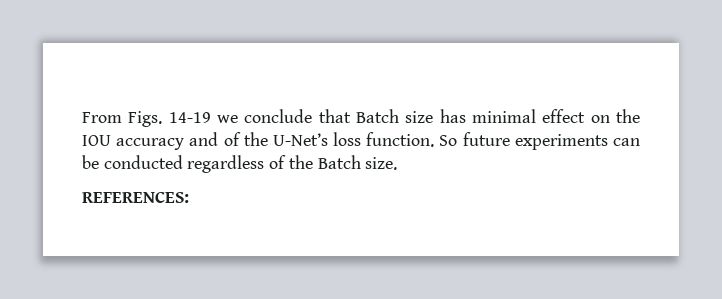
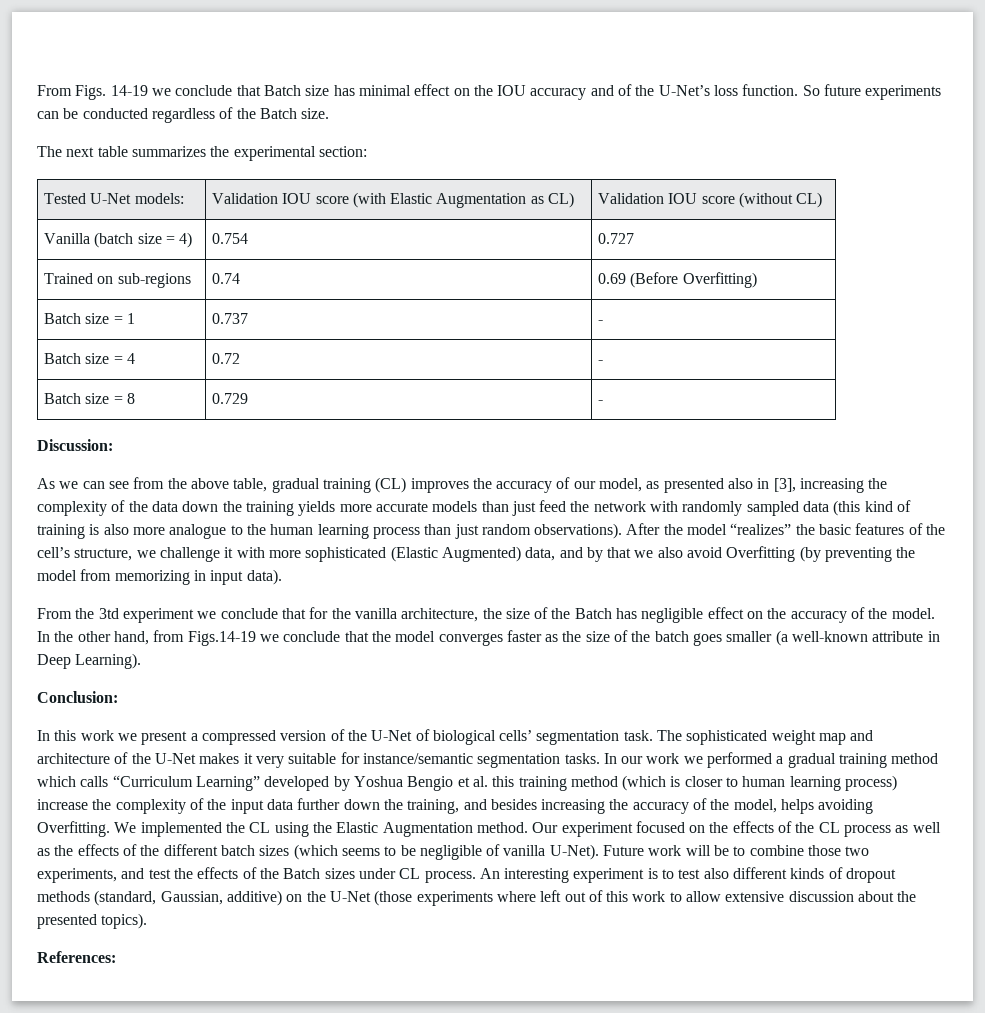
- REFERENCES:
+ The next table summarizes the experimental section:
+ Tested U-Net models: | Validation IOU score (with Elastic Augmentation as CL) | Validation IOU score (without CL)
+ Vanilla (batch size = 4) | 0.754 | 0.727
+ Trained on sub-regions | 0.74 | 0.69 (Before Overfitting)
+ Batch size = 1 | 0.737 | -
+ Batch size = 4 | 0.72 | -
+ Batch size = 8 | 0.729 | -
+ Discussion:
+ As we can see from the above table, gradual training (CL) improves the accuracy of our model, as presented also in [3], increasing the complexity of the data down the training yields more accurate models than just feed the network with randomly sampled data (this kind of training is also more analogue to the human learning process than just random observations). After the model “realizes” the basic features of the cell’s structure, we challenge it with more sophisticated (Elastic Augmented) data, and by that we also avoid Overfitting (by preventing the model from memorizing in input data).
+ From the 3td experiment we conclude that for the vanilla architecture, the size of the Batch has negligible effect on the accuracy of the model. In the other hand, from Figs.14-19 we conclude that the model converges faster as the size of the batch goes smaller (a well-known attribute in Deep Learning).
+ Conclusion:
+ In this work we present a compressed version of the U-Net of biological cells’ segmentation task. The sophisticated weight map and architecture of the U-Net makes it very suitable for instance/semantic segmentation tasks. In our work we performed a gradual training method which calls “Curriculum Learning” developed by Yoshua Bengio et al. this training method (which is closer to human learning process) increase the complexity of the input data further down the training, and besides increasing the accuracy of the model, helps avoiding Overfitting. We implemented the CL using the Elastic Augmentation method. Our experiment focused on the effects of the CL process as well as the effects of the different batch sizes (which seems to be negligible of vanilla U-Net). Future work will be to combine those two experiments, and test the effects of the Batch sizes under CL process. An interesting experiment is to test also different kinds of dropout methods (standard, Gaussian, additive) on the U-Net (those experiments where left out of this work to allow extensive discussion about the presented topics).
+ References:

